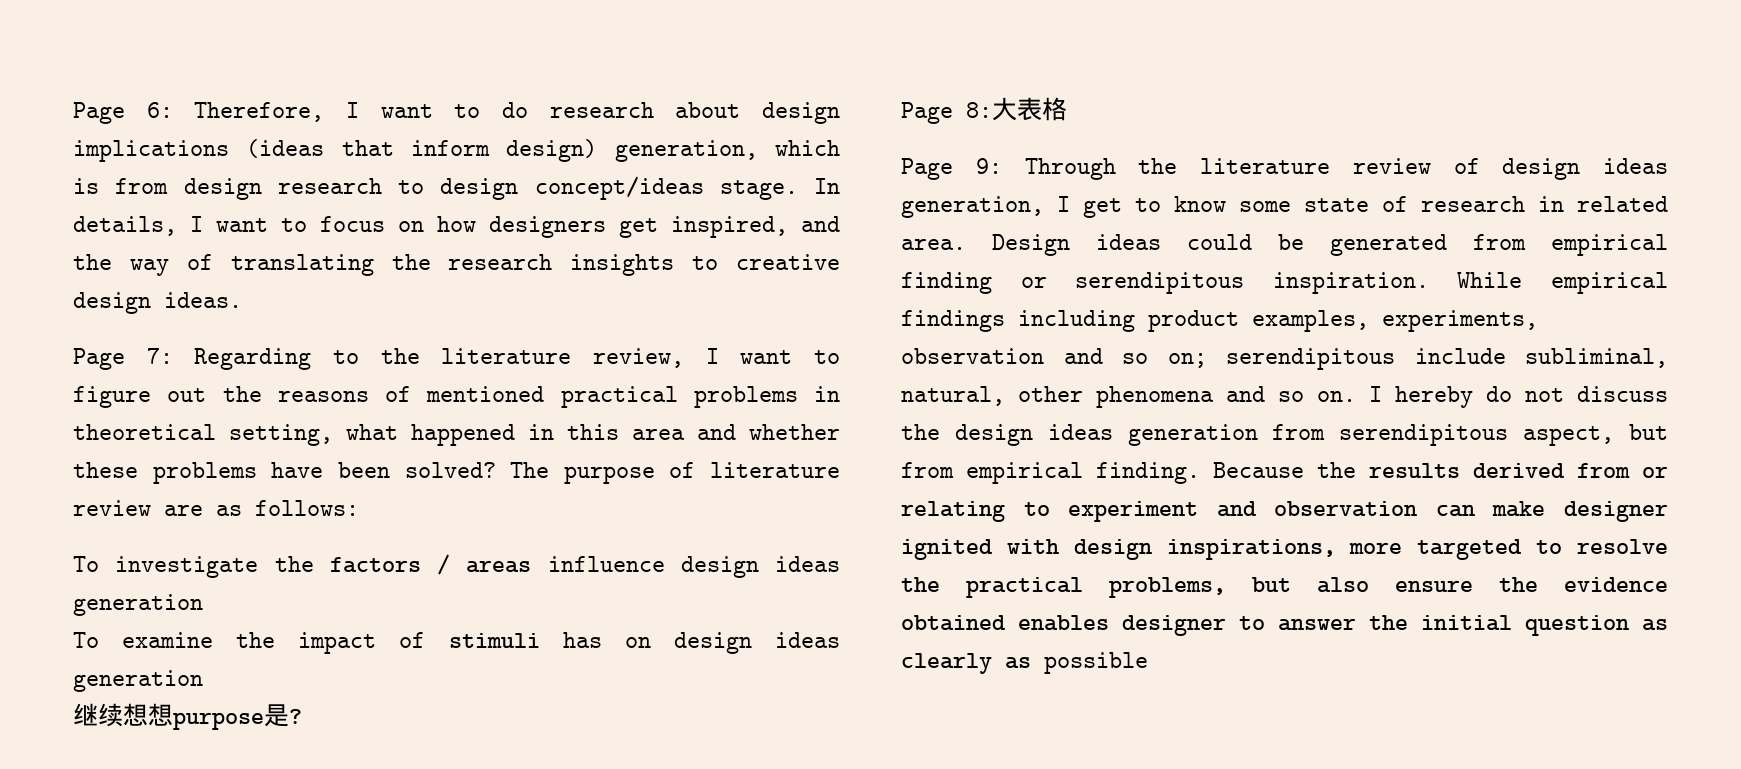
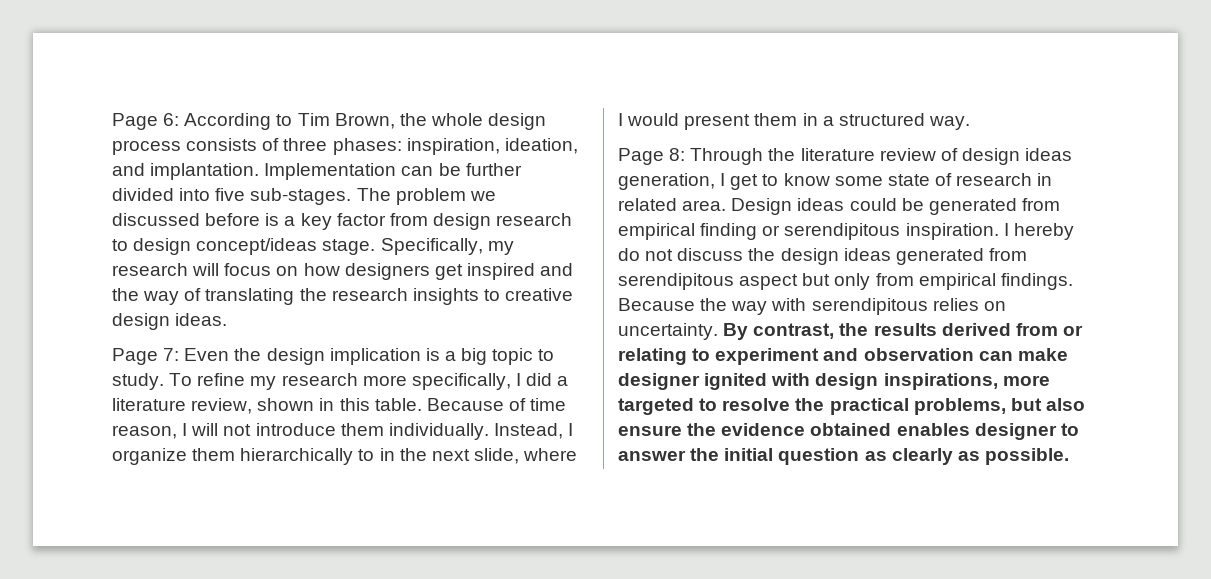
- Page 6: Therefore, I want to do research about design implications (ideas that inform design) generation, which is from design research to design concept/ideas stage.
+ Page 6: According to Tim Brown, the whole design process consists of three phases: inspiration, ideation, and implantation. Implementation can be further divided into five sub-stages. The problem we discussed before is a key factor from design research to design concept/ideas stage.
- In details, I want to focus on how designers get inspired, and the way of translating the research insights to creative design ideas.
+ Specifically, my research will focus on how designers get inspired and the way of translating the research insights to creative design ideas.
- Page 7: Regarding to the literature review, I want to figure out the reasons of mentioned practical problems in theoretical setting, what happened in this area and whether these problems have been solved? The purpose of literature review are as follows:
- To investigate the factors / areas influence design ideas generation
- To examine the impact of stimuli has on design ideas generation
- 继续想想purpose是?
+ Page 7: Even the design implication is a big topic to study. To refine my research more specifically, I did a literature review, shown in this table. Because of time reason, I will not introduce them individually. Instead, I organize them hierarchically to in the next slide, where I would present them in a structured way.
- Page 8:大表格
- Page 9: Through the literature review of design ideas generation, I get to know some state of research in related area.
+ Page 8: Through the literature review of design ideas generation, I get to know some state of research in related area.
- While empirical findings including product examples, experiments, observation and so on; serendipitous include subliminal, natural, other phenomena and so on.
- I hereby do not discuss the design ideas generation from serendipitous aspect, but from empirical finding.
+ I hereby do not discuss the design ideas generated from serendipitous aspect but only from empirical findings.
- Because the results derived from or relating to experiment and observation can make designer ignited with design inspirations, more targeted to resolve the practical problems, but also ensure the evidence obtained enables designer to answer the initial question as clearly as possible
+ Because the way with serendipitous relies on uncertainty. By contrast, the results derived from or relating to experiment and observation can make designer ignited with design inspirations, more targeted to resolve the practical problems, but also ensure the evidence obtained enables designer to answer the initial question as clearly as possible.

